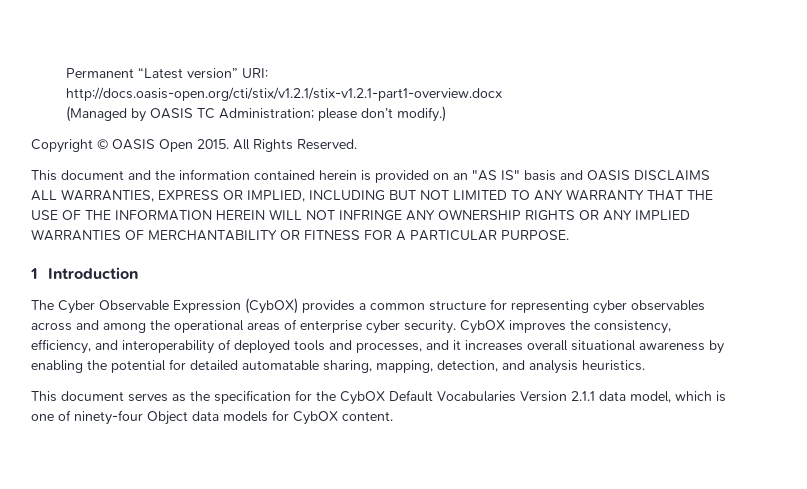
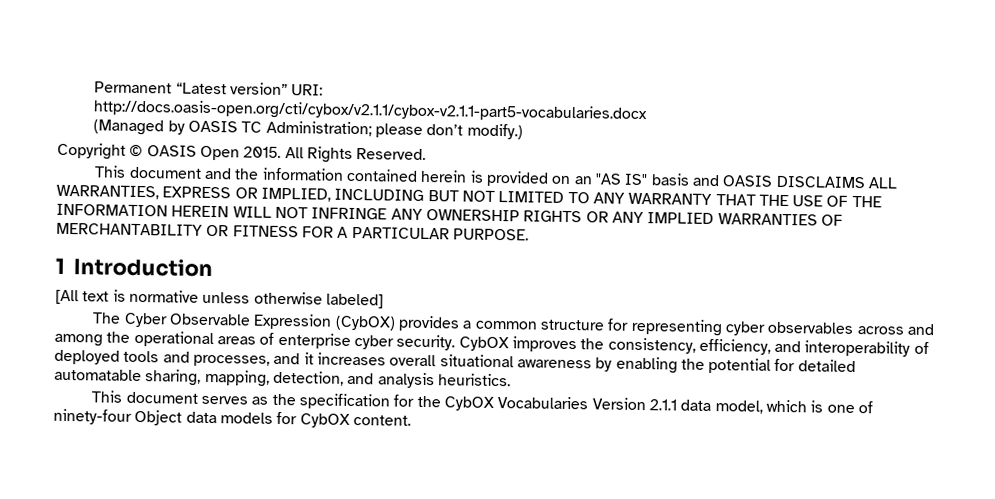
- http://docs.oasis-open.org/cti/stix/v1.2.1/stix-v1.2.1-part1-overview.docx
+ http://docs.oasis-open.org/cti/cybox/v2.1.1/cybox-v2.1.1-part5-vocabularies.docx
+ [All text is normative unless otherwise labeled]
- This document serves as the specification for the CybOX Default Vocabularies Version 2.1.1 data model, which is one of ninety-four Object data models for CybOX content.
+ This document serves as the specification for the CybOX Vocabularies Version 2.1.1 data model, which is one of ninety-four Object data models for CybOX content.

